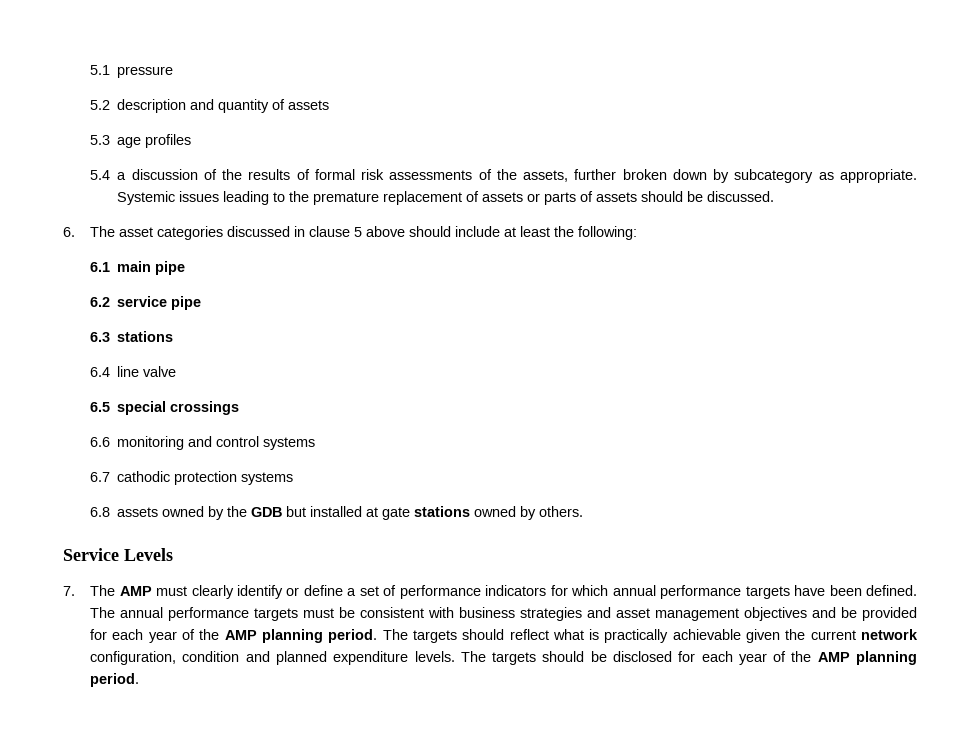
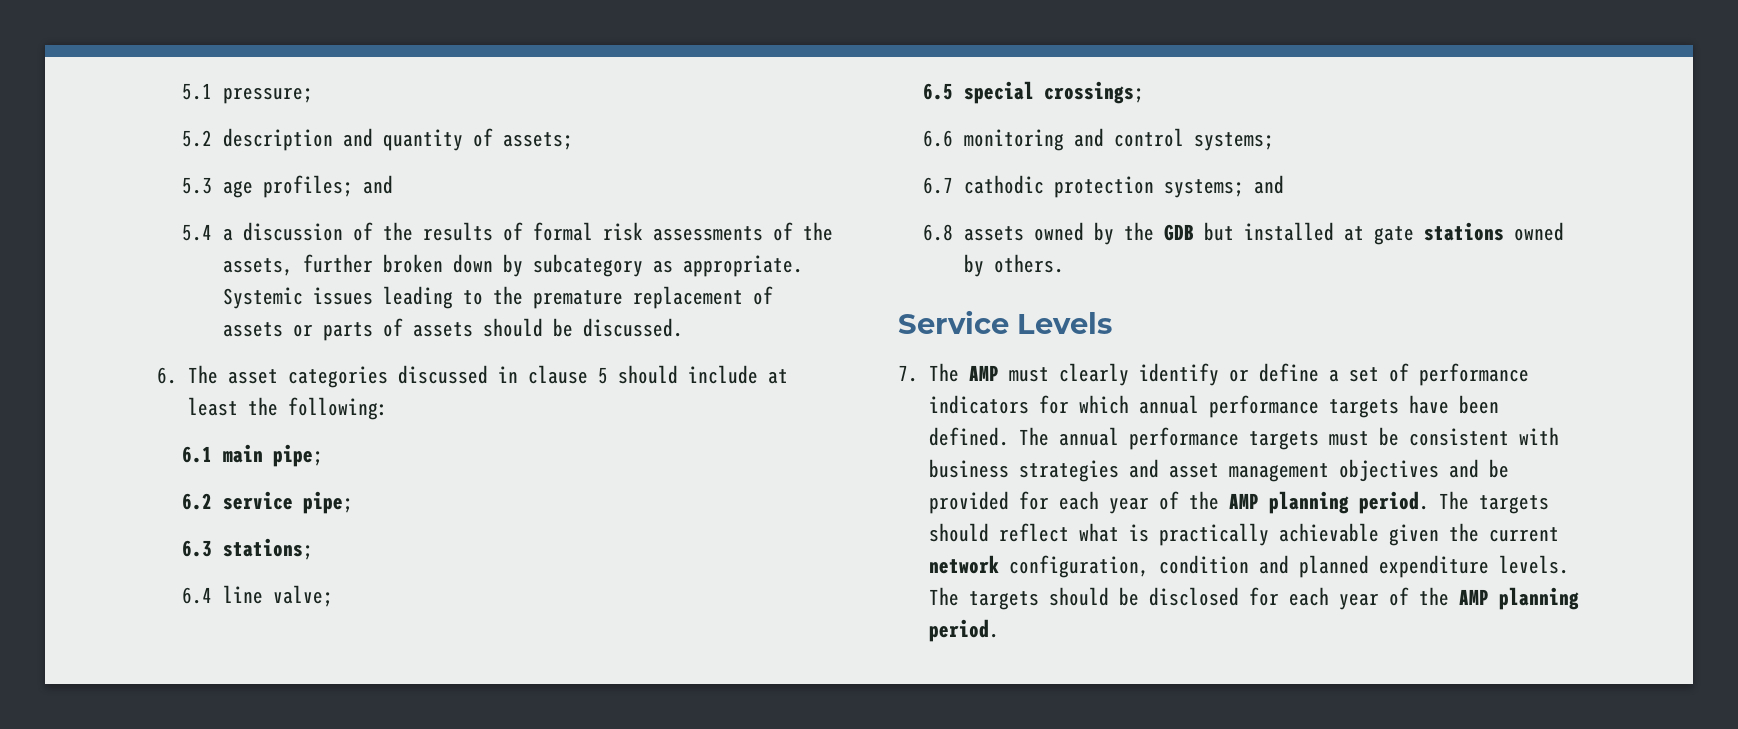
- 5.1 pressure
+ 5.1 pressure;
- 5.2 description and quantity of assets
+ 5.2 description and quantity of assets;
- 5.3 age profiles
+ 5.3 age profiles; and
- 6. The asset categories discussed in clause 5 above should include at least the following:
+ 6. The asset categories discussed in clause 5 should include at least the following:
- 6.1 main pipe
+ 6.1 main pipe;
- 6.2 service pipe
+ 6.2 service pipe;
- 6.3 stations
+ 6.3 stations;
- 6.4 line valve
+ 6.4 line valve;
- 6.5 special crossings
+ 6.5 special crossings;
- 6.6 monitoring and control systems
+ 6.6 monitoring and control systems;
- 6.7 cathodic protection systems
+ 6.7 cathodic protection systems; and

